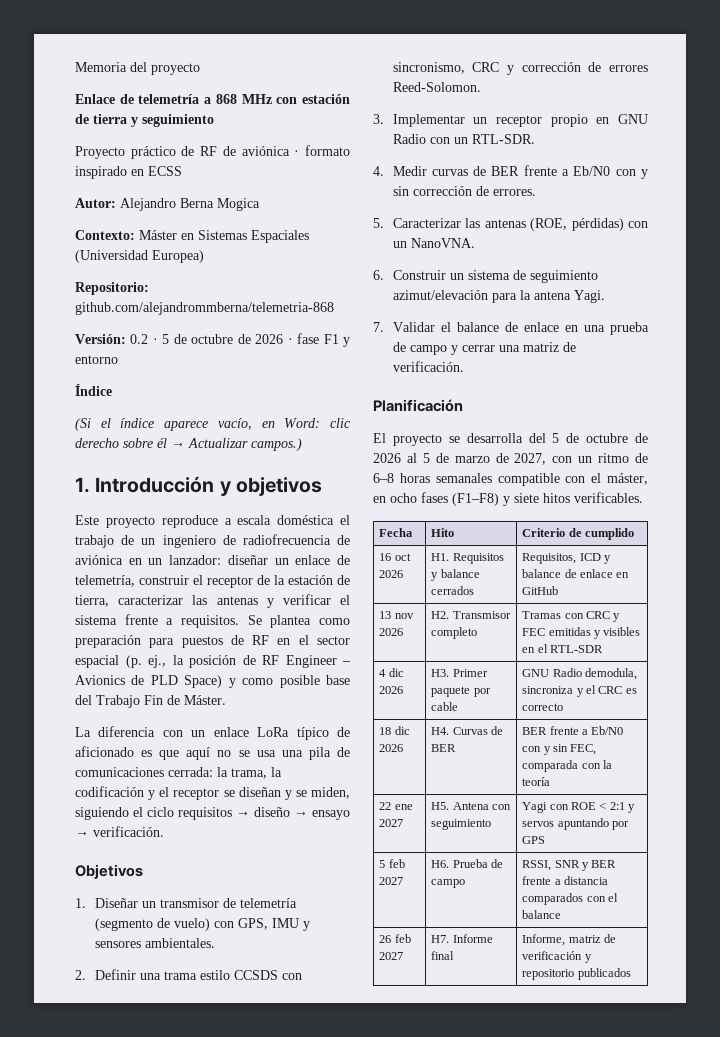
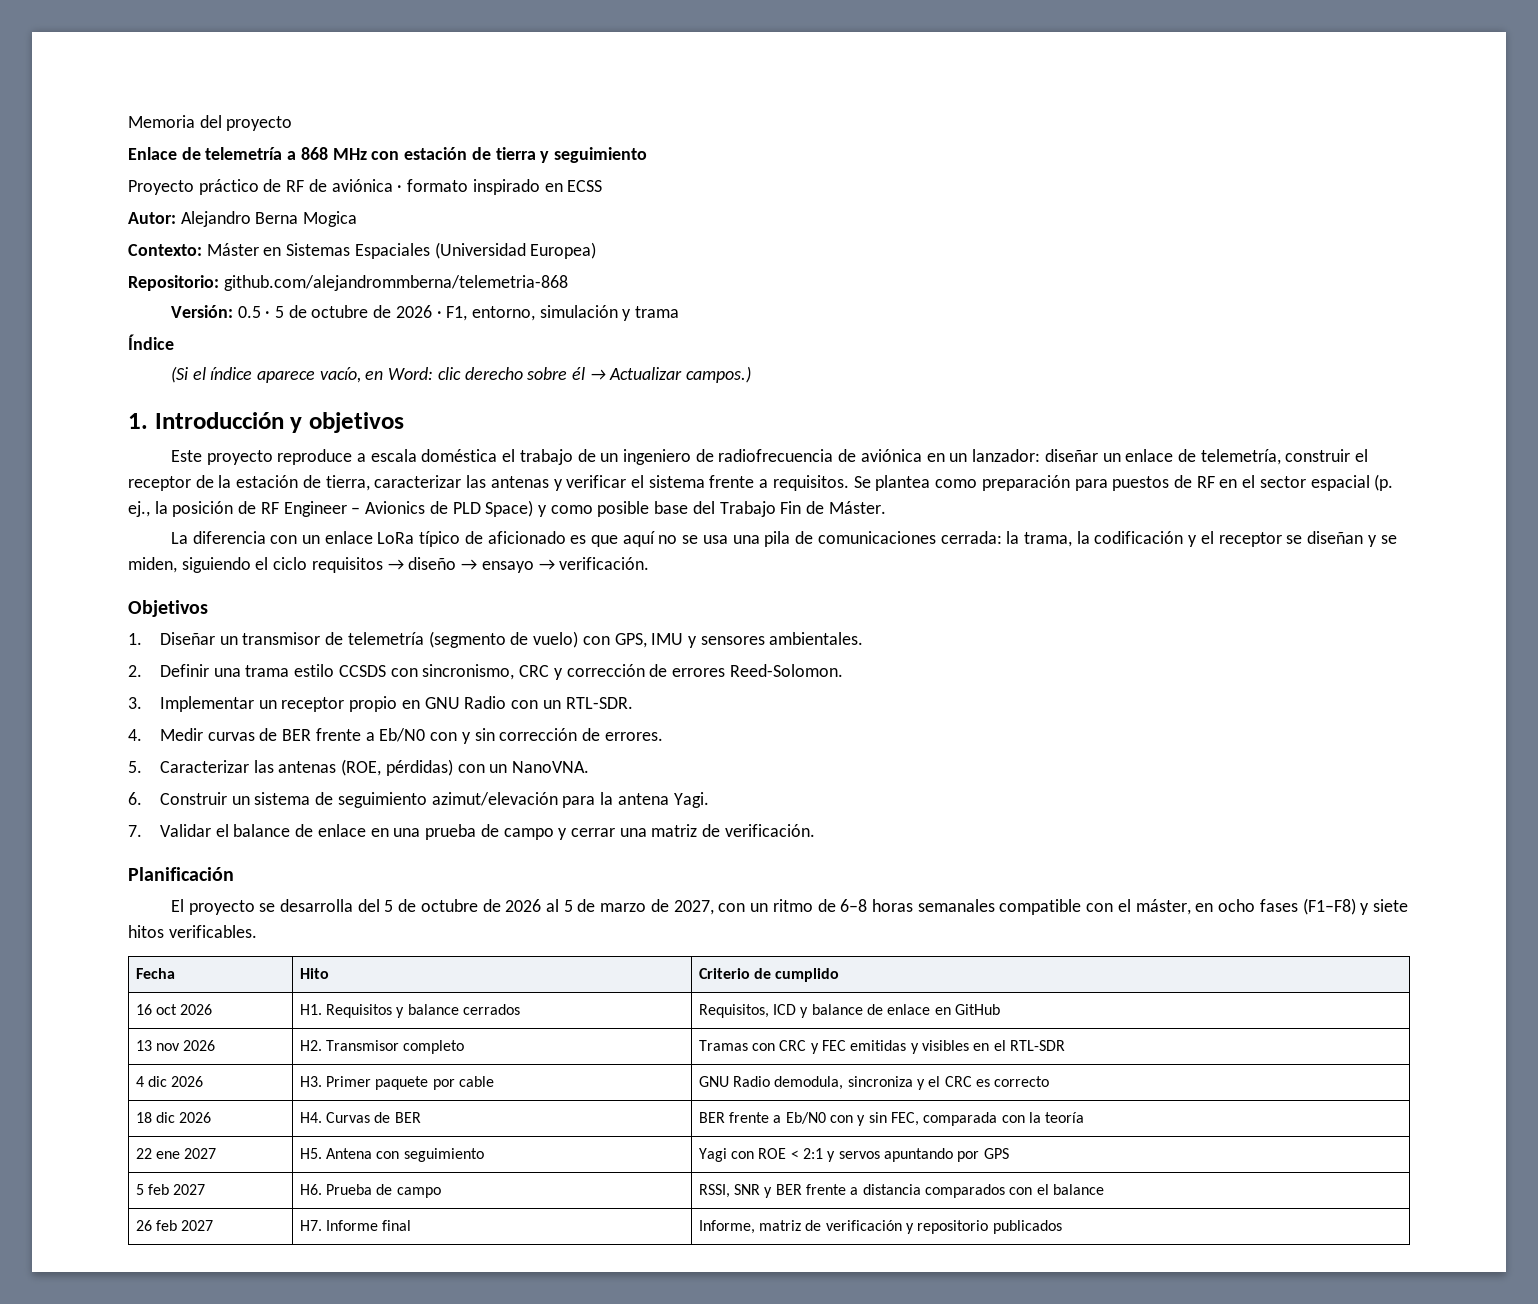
- Versión: 0.2 · 5 de octubre de 2026 · fase F1 y entorno
+ Versión: 0.5 · 5 de octubre de 2026 · F1, entorno, simulación y trama

